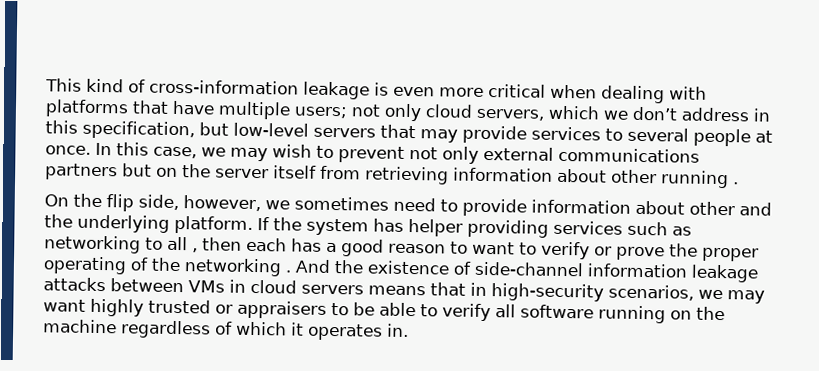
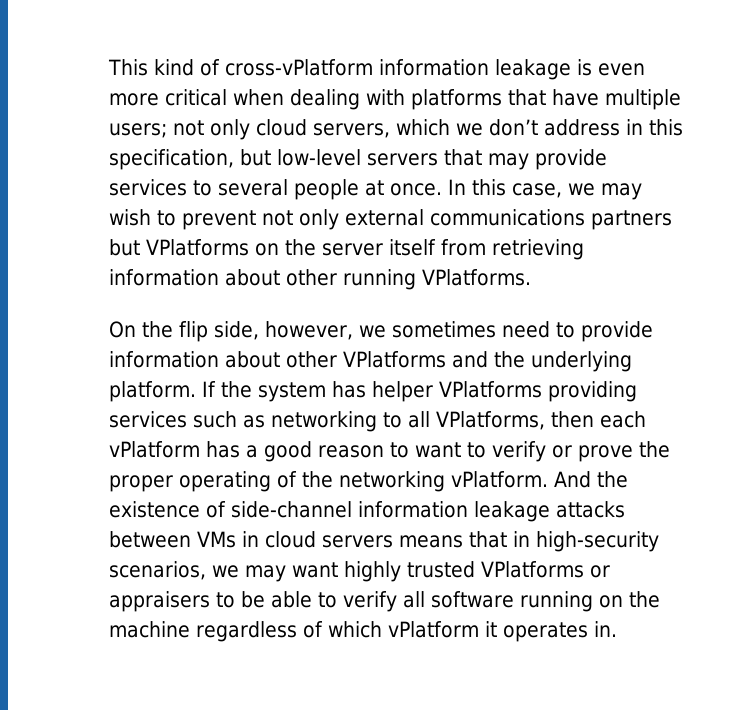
- This kind of cross-information leakage is even more critical when dealing with platforms that have multiple users; not only cloud servers, which we don’t address in this specification, but low-level servers that may provide services to several people at once.
+ This kind of cross-vPlatform information leakage is even more critical when dealing with platforms that have multiple users; not only cloud servers, which we don’t address in this specification, but low-level servers that may provide services to several people at once.
- In this case, we may wish to prevent not only external communications partners but on the server itself from retrieving information about other running .
+ In this case, we may wish to prevent not only external communications partners but VPlatforms on the server itself from retrieving information about other running VPlatforms.
- On the flip side, however, we sometimes need to provide information about other and the underlying platform.
+ On the flip side, however, we sometimes need to provide information about other VPlatforms and the underlying platform.
- If the system has helper providing services such as networking to all , then each has a good reason to want to verify or prove the proper operating of the networking .
+ If the system has helper VPlatforms providing services such as networking to all VPlatforms, then each vPlatform has a good reason to want to verify or prove the proper operating of the networking vPlatform.
- And the existence of side-channel information leakage attacks between VMs in cloud servers means that in high-security scenarios, we may want highly trusted or appraisers to be able to verify all software running on the machine regardless of which it operates in.
+ And the existence of side-channel information leakage attacks between VMs in cloud servers means that in high-security scenarios, we may want highly trusted VPlatforms or appraisers to be able to verify all software running on the machine regardless of which vPlatform it operates in.

